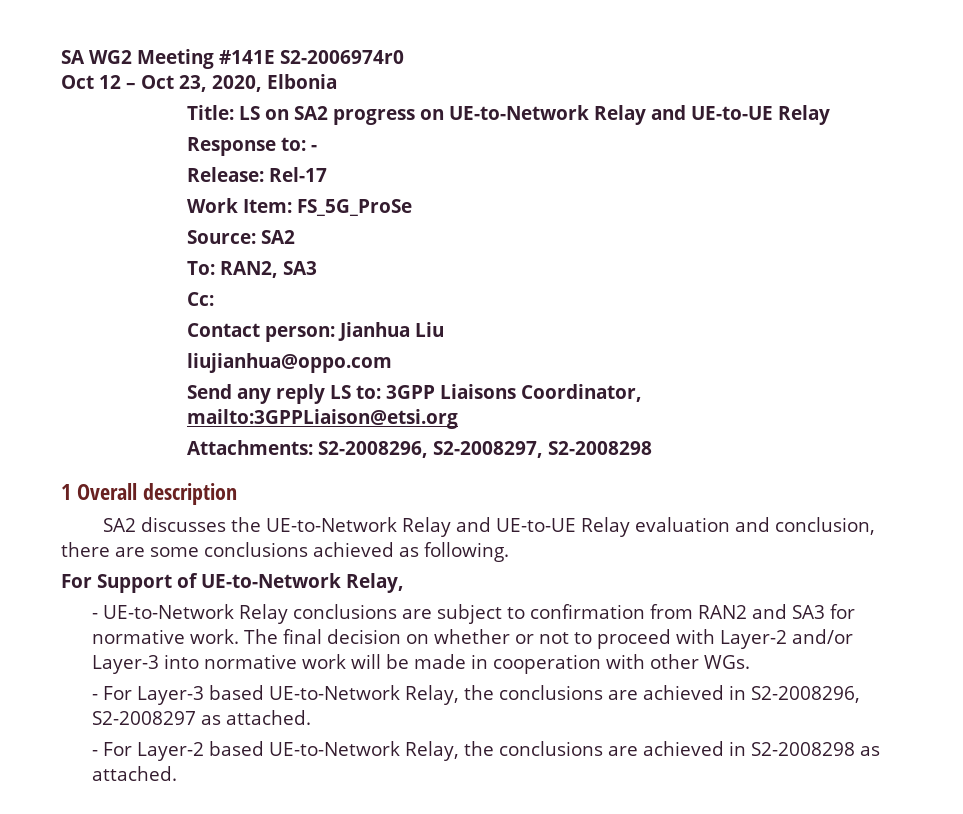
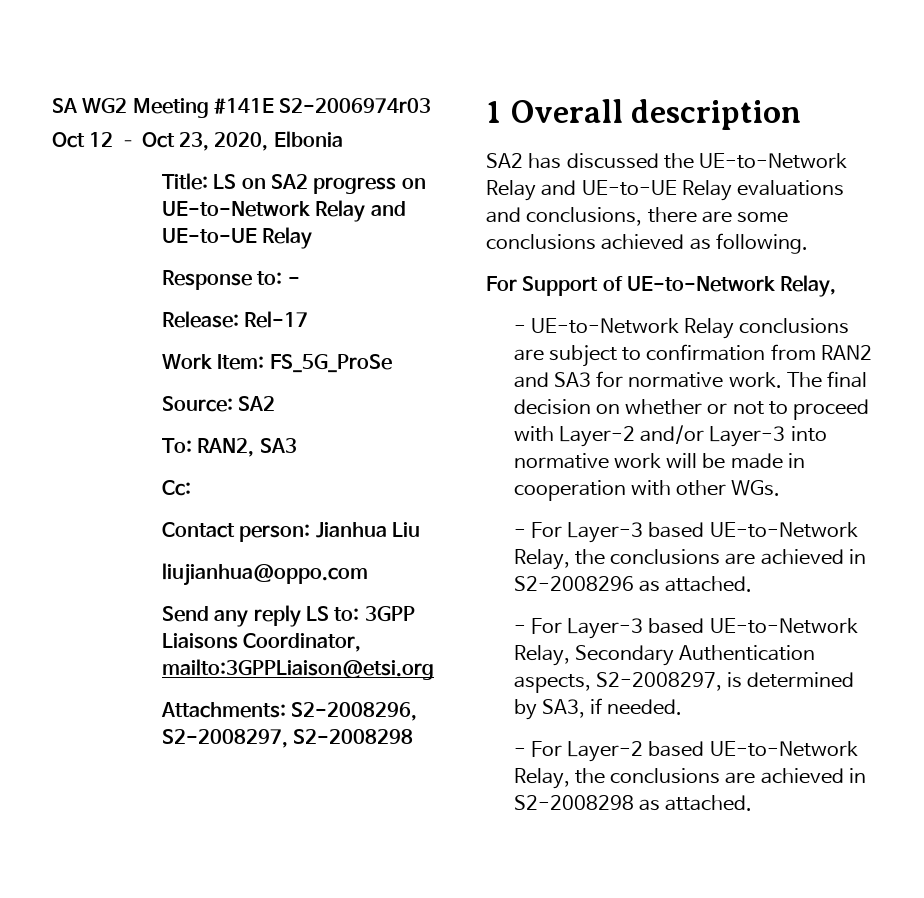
- SA WG2 Meeting #141E S2-2006974r0
+ SA WG2 Meeting #141E S2-2006974r03
- SA2 discusses the UE-to-Network Relay and UE-to-UE Relay evaluation and conclusion, there are some conclusions achieved as following.
+ SA2 has discussed the UE-to-Network Relay and UE-to-UE Relay evaluations and conclusions, there are some conclusions achieved as following.
- - For Layer-3 based UE-to-Network Relay, the conclusions are achieved in S2-2008296, S2-2008297 as attached.
+ - For Layer-3 based UE-to-Network Relay, the conclusions are achieved in S2-2008296 as attached.
+ - For Layer-3 based UE-to-Network Relay, Secondary Authentication aspects, S2-2008297, is determined by SA3, if needed.

